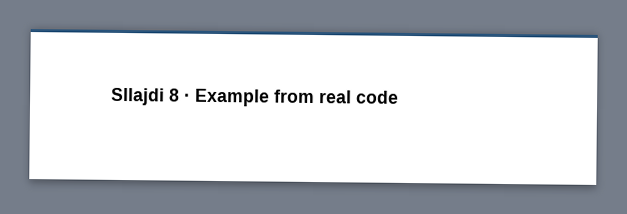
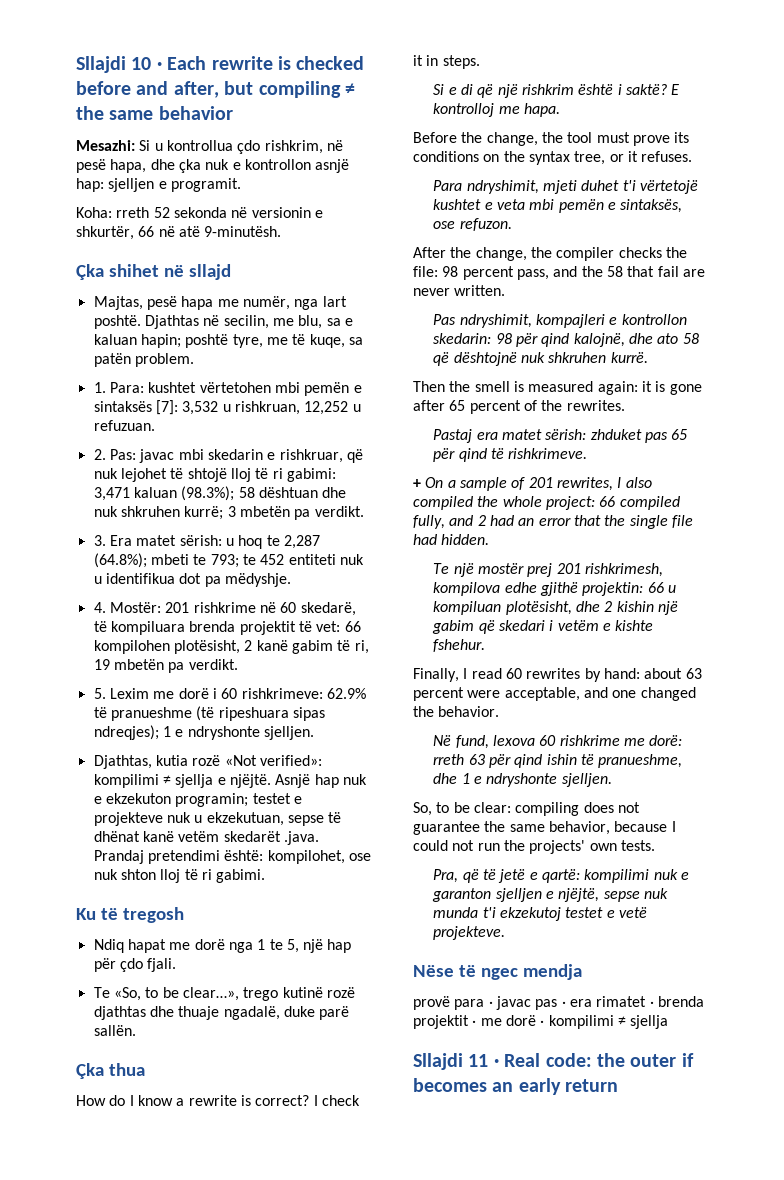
- Sllajdi 8 · Example from real code
+ Sllajdi 10 · Each rewrite is checked before and after, but compiling ≠ the same behavior
+ Mesazhi: Si u kontrollua çdo rishkrim, në pesë hapa, dhe çka nuk e kontrollon asnjë hap: sjelljen e programit.
+ Koha: rreth 52 sekonda në versionin e shkurtër, 66 në atë 9-minutësh.
+ Çka shihet në sllajd
+ Majtas, pesë hapa me numër, nga lart poshtë. Djathtas në secilin, me blu, sa e kaluan hapin; poshtë tyre, me të kuqe, sa patën problem.
+ 1. Para: kushtet vërtetohen mbi pemën e sintaksës [7]: 3,532 u rishkruan, 12,252 u refuzuan.
+ 2. Pas: javac mbi skedarin e rishkruar, që nuk lejohet të shtojë lloj të ri gabimi: 3,471 kaluan (98.3%); 58 dështuan dhe nuk shkruhen kurrë; 3 mbetën pa verdikt.
+ 3. Era matet sërish: u hoq te 2,287 (64.8%); mbeti te 793; te 452 entiteti nuk u identifikua dot pa mëdyshje.
+ 4. Mostër: 201 rishkrime në 60 skedarë, të kompiluara brenda projektit të vet: 66 kompilohen plotësisht, 2 kanë gabim të ri, 19 mbetën pa verdikt.
+ 5. Lexim me dorë i 60 rishkrimeve: 62.9% të pranueshme (të ripeshuara sipas ndreqjes); 1 e ndryshonte sjelljen.
+ Djathtas, kutia rozë «Not verified»: kompilimi ≠ sjellja e njëjtë. Asnjë hap nuk e ekzekuton programin; testet e projekteve nuk u ekzekutuan, sepse të dhënat kanë vetëm skedarët .java. Prandaj pretendimi është: kompilohet, ose nuk shton lloj të ri gabimi.
+ Ku të tregosh
+ Ndiq hapat me dorë nga 1 te 5, një hap për çdo fjali.
+ Te «So, to be clear…», trego kutinë rozë djathtas dhe thuaje ngadalë, duke parë sallën.
+ Çka thua
+ How do I know a rewrite is correct? I check it in steps.
+ Si e di që një rishkrim është i saktë? E kontrolloj me hapa.
+ Before the change, the tool must prove its conditions on the syntax tree, or it refuses.
+ Para ndryshimit, mjeti duhet t'i vërtetojë kushtet e veta mbi pemën e sintaksës, ose refuzon.
+ After the change, the compiler checks the file: 98 percent pass, and the 58 that fail are never written.
+ Pas ndryshimit, kompajleri e kontrollon skedarin: 98 për qind kalojnë, dhe ato 58 që dështojnë nuk shkruhen kurrë.
+ Then the smell is measured again: it is gone after 65 percent of the rewrites.
+ Pastaj era matet sërish: zhduket pas 65 për qind të rishkrimeve.
+ + On a sample of 201 rewrites, I also compiled the whole project: 66 compiled fully, and 2 had an error that the single file had hidden.
+ Te një mostër prej 201 rishkrimesh, kompilova edhe gjithë projektin: 66 u kompiluan plotësisht, dhe 2 kishin një gabim që skedari i vetëm e kishte fshehur.
+ Finally, I read 60 rewrites by hand: about 63 percent were acceptable, and one changed the behavior.
+ Në fund, lexova 60 rishkrime me dorë: rreth 63 për qind ishin të pranueshme, dhe 1 e ndryshonte sjelljen.
+ So, to be clear: compiling does not guarantee the same behavior, because I could not run the projects' own tests.
+ Pra, që të jetë e qartë: kompilimi nuk e garanton sjelljen e njëjtë, sepse nuk munda t'i ekzekutoj testet e vetë projekteve.
+ Nëse të ngec mendja
+ provë para · javac pas · era rimatet · brenda projektit · me dorë · kompilimi ≠ sjellja
+ Sllajdi 11 · Real code: the outer if becomes an early return

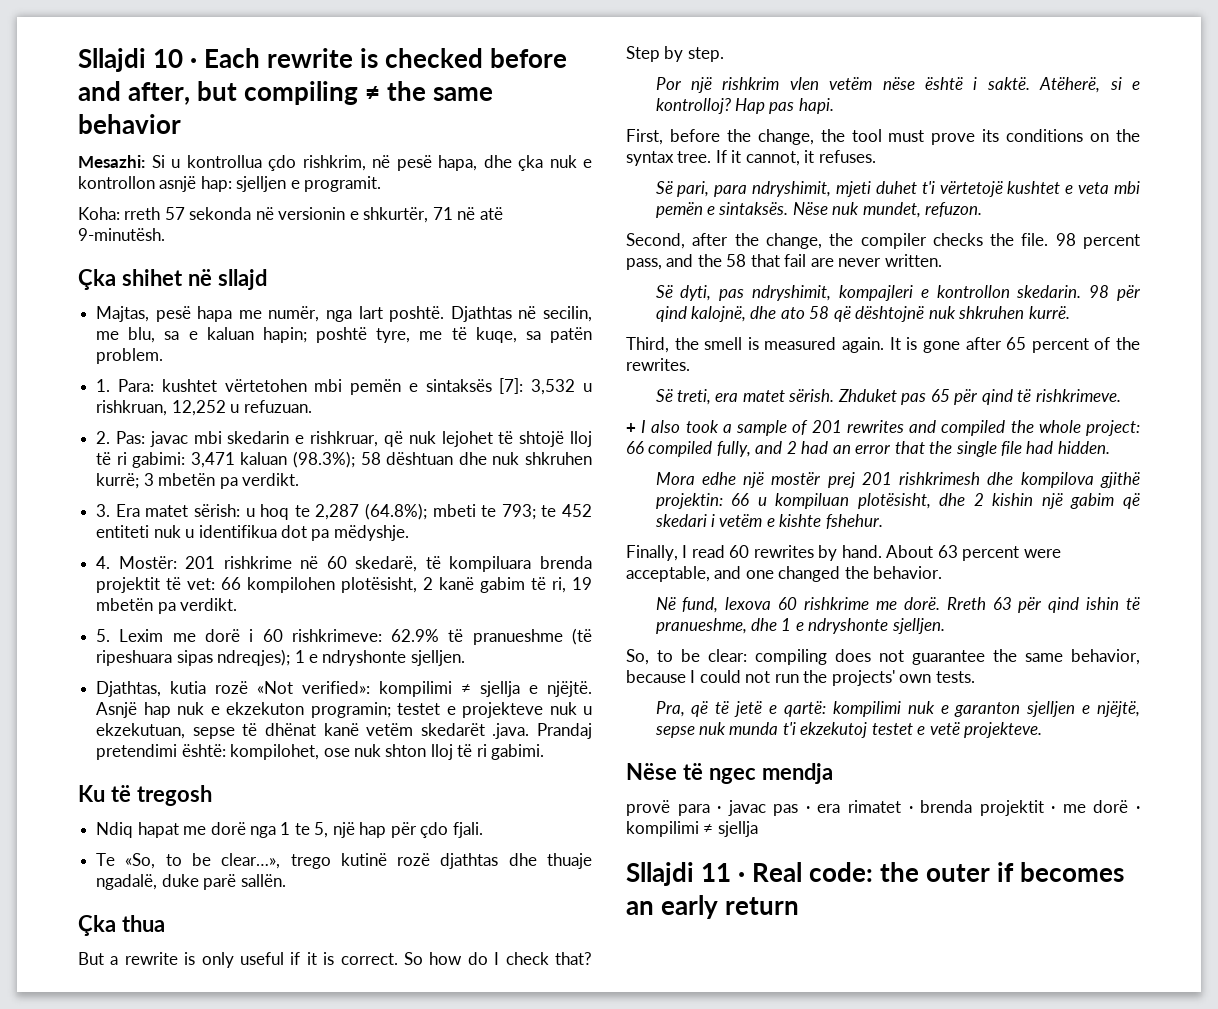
- Koha: rreth 52 sekonda në versionin e shkurtër, 66 në atë 9-minutësh.
+ Koha: rreth 57 sekonda në versionin e shkurtër, 71 në atë 9-minutësh.
- How do I know a rewrite is correct? I check it in steps.
- Si e di që një rishkrim është i saktë? E kontrolloj me hapa.
- Before the change, the tool must prove its conditions on the syntax tree, or it refuses.
+ But a rewrite is only useful if it is correct. So how do I check that? Step by step.
+ Por një rishkrim vlen vetëm nëse është i saktë. Atëherë, si e kontrolloj? Hap pas hapi.
+ First, before the change, the tool must prove its conditions on the syntax tree. If it cannot, it refuses.
- Para ndryshimit, mjeti duhet t'i vërtetojë kushtet e veta mbi pemën e sintaksës, ose refuzon.
+ Së pari, para ndryshimit, mjeti duhet t'i vërtetojë kushtet e veta mbi pemën e sintaksës. Nëse nuk mundet, refuzon.
- After the change, the compiler checks the file: 98 percent pass, and the 58 that fail are never written.
+ Second, after the change, the compiler checks the file. 98 percent pass, and the 58 that fail are never written.
- Pas ndryshimit, kompajleri e kontrollon skedarin: 98 për qind kalojnë, dhe ato 58 që dështojnë nuk shkruhen kurrë.
+ Së dyti, pas ndryshimit, kompajleri e kontrollon skedarin. 98 për qind kalojnë, dhe ato 58 që dështojnë nuk shkruhen kurrë.
- Then the smell is measured again: it is gone after 65 percent of the rewrites.
+ Third, the smell is measured again. It is gone after 65 percent of the rewrites.
- Pastaj era matet sërish: zhduket pas 65 për qind të rishkrimeve.
+ Së treti, era matet sërish. Zhduket pas 65 për qind të rishkrimeve.
- + On a sample of 201 rewrites, I also compiled the whole project: 66 compiled fully, and 2 had an error that the single file had hidden.
+ + I also took a sample of 201 rewrites and compiled the whole project: 66 compiled fully, and 2 had an error that the single file had hidden.
- Te një mostër prej 201 rishkrimesh, kompilova edhe gjithë projektin: 66 u kompiluan plotësisht, dhe 2 kishin një gabim që skedari i vetëm e kishte fshehur.
+ Mora edhe një mostër prej 201 rishkrimesh dhe kompilova gjithë projektin: 66 u kompiluan plotësisht, dhe 2 kishin një gabim që skedari i vetëm e kishte fshehur.
- Finally, I read 60 rewrites by hand: about 63 percent were acceptable, and one changed the behavior.
+ Finally, I read 60 rewrites by hand. About 63 percent were acceptable, and one changed the behavior.
- Në fund, lexova 60 rishkrime me dorë: rreth 63 për qind ishin të pranueshme, dhe 1 e ndryshonte sjelljen.
+ Në fund, lexova 60 rishkrime me dorë. Rreth 63 për qind ishin të pranueshme, dhe 1 e ndryshonte sjelljen.

